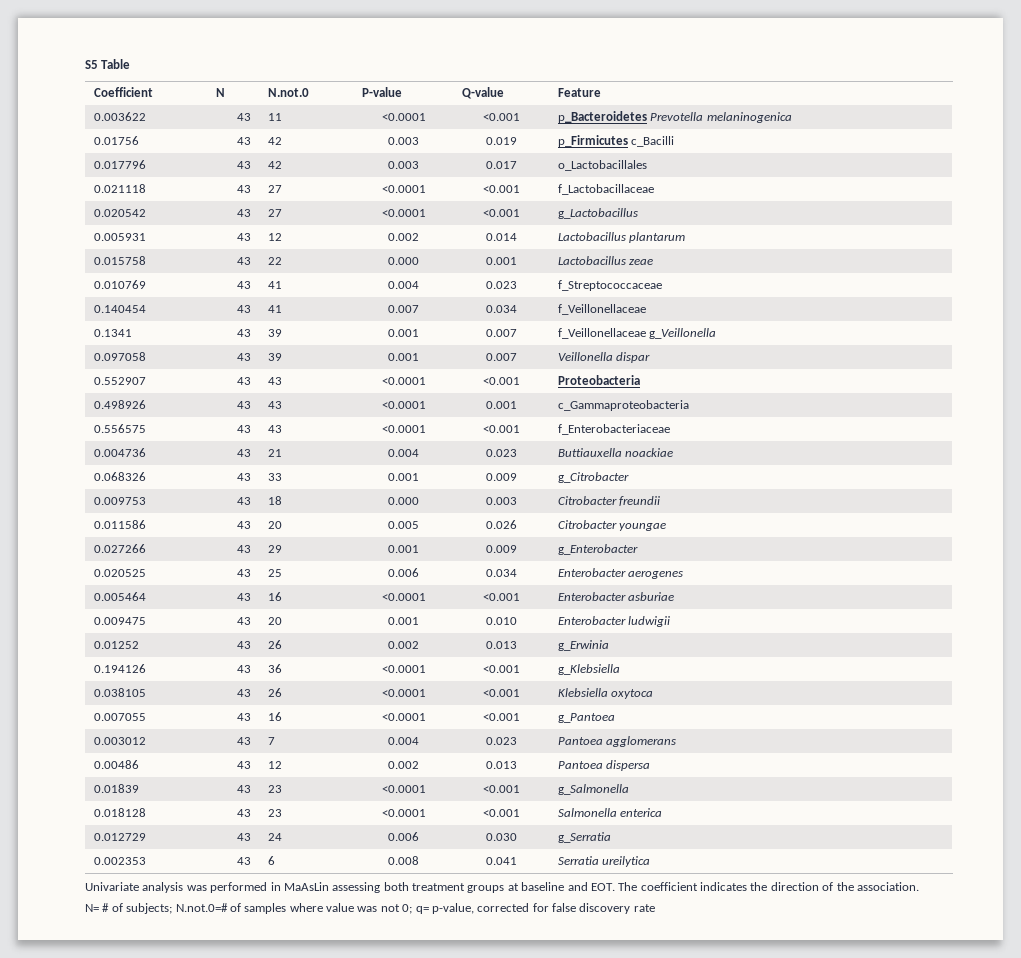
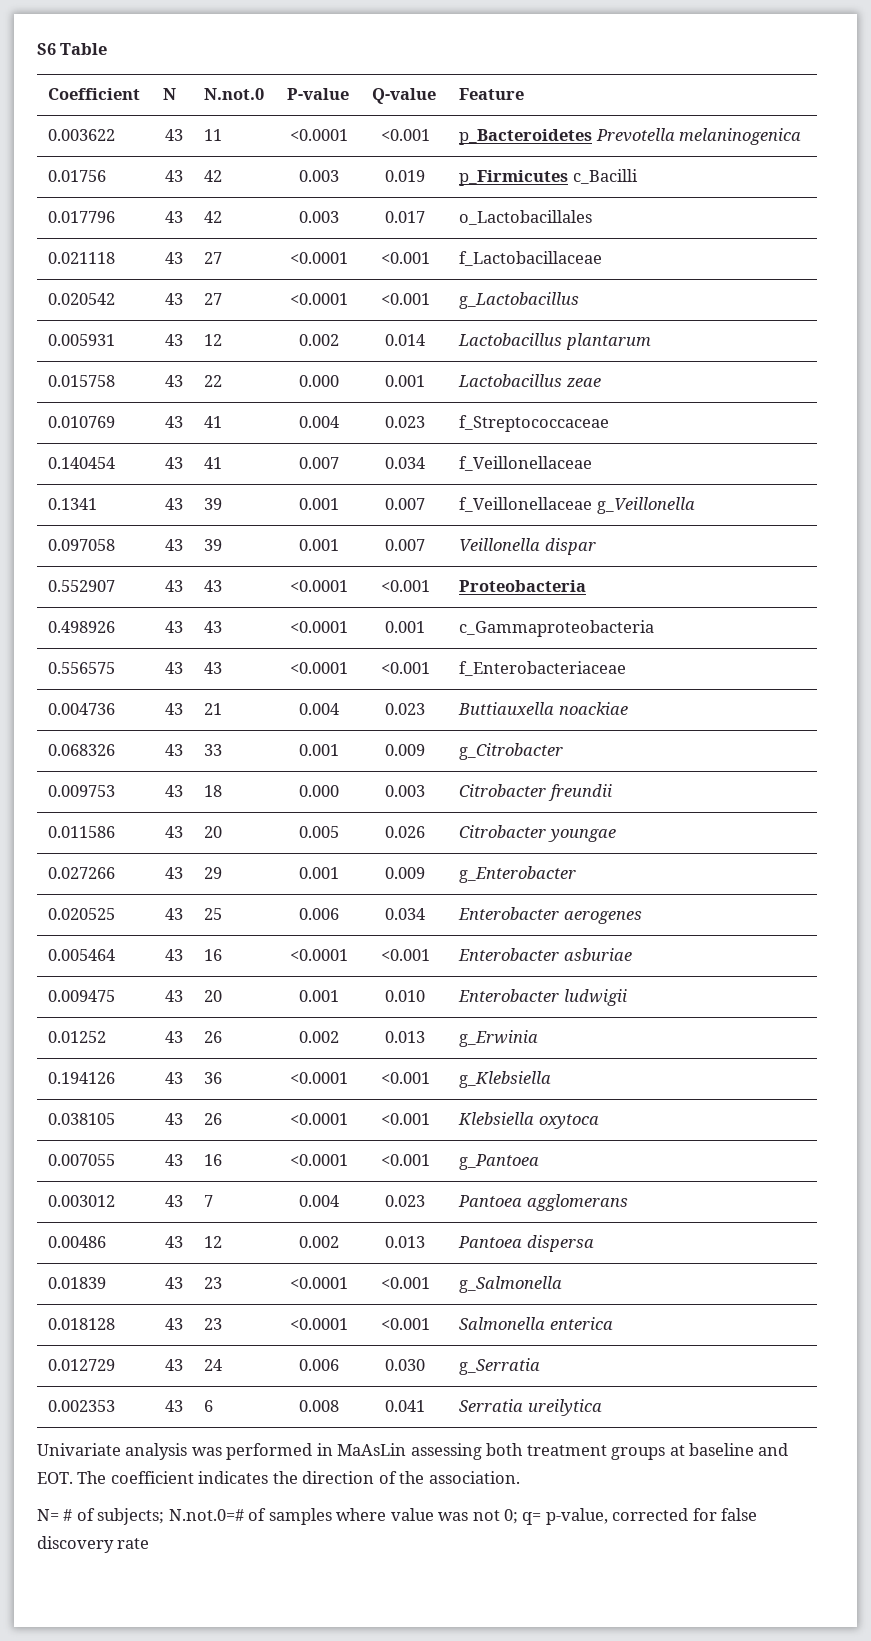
- S5 Table
+ S6 Table

